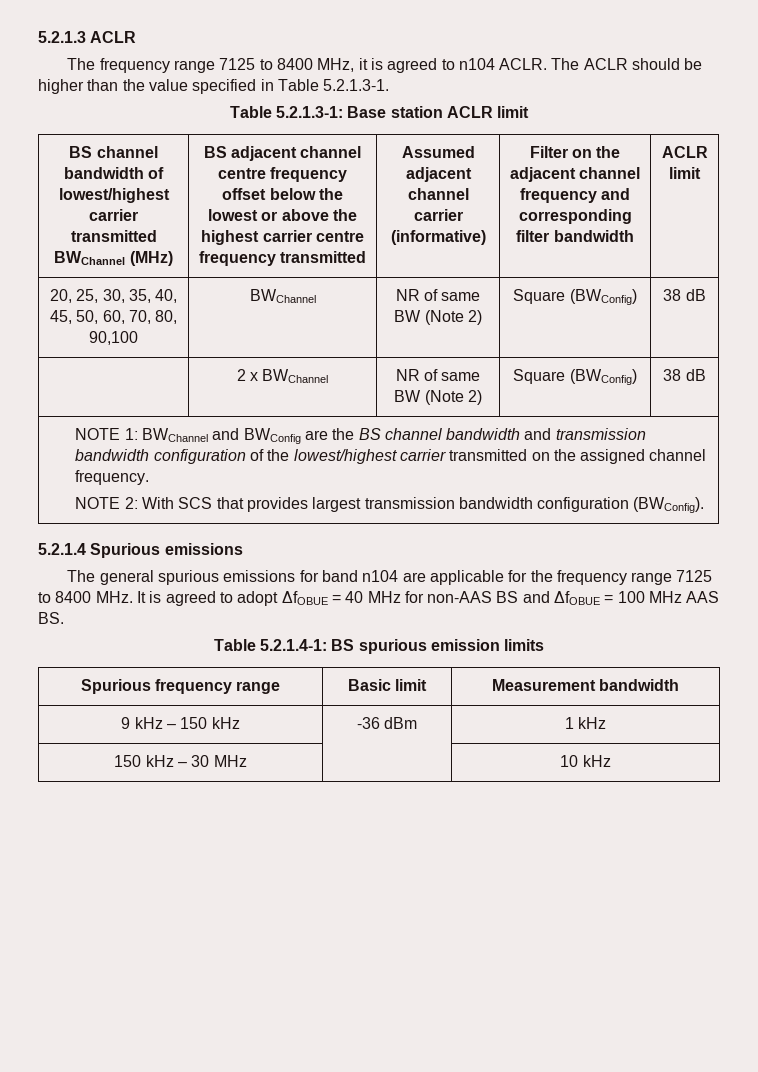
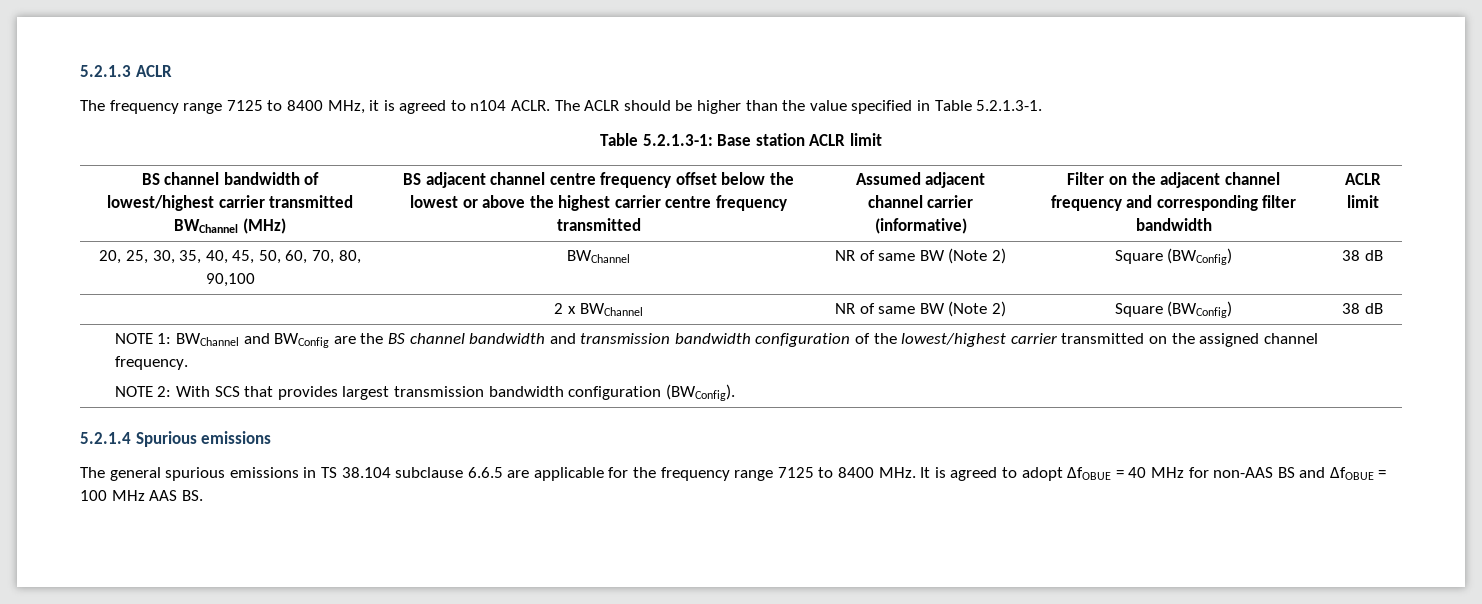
- The general spurious emissions for band n104 are applicable for the frequency range 7125 to 8400 MHz. It is agreed to adopt ΔfOBUE = 40 MHz for non-AAS BS and ΔfOBUE = 100 MHz AAS BS.
+ The general spurious emissions in TS 38.104 subclause 6.6.5 are applicable for the frequency range 7125 to 8400 MHz. It is agreed to adopt ΔfOBUE = 40 MHz for non-AAS BS and ΔfOBUE = 100 MHz AAS BS.
- Table 5.2.1.4-1: BS spurious emission limits
- Spurious frequency range | Basic limit | Measurement bandwidth
- 9 kHz – 150 kHz | -36 dBm | 1 kHz
- 150 kHz – 30 MHz | | 10 kHz

